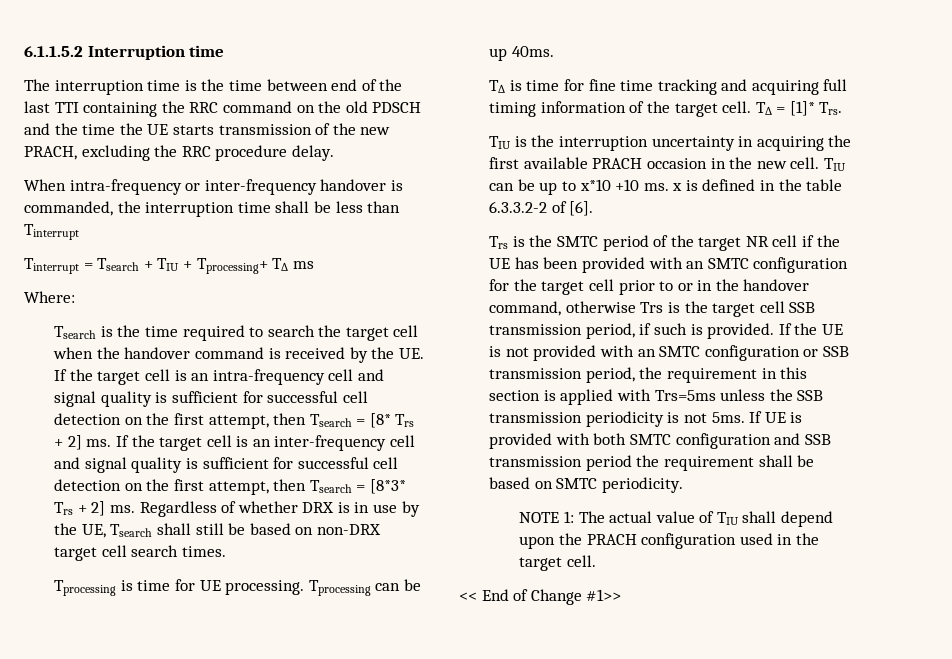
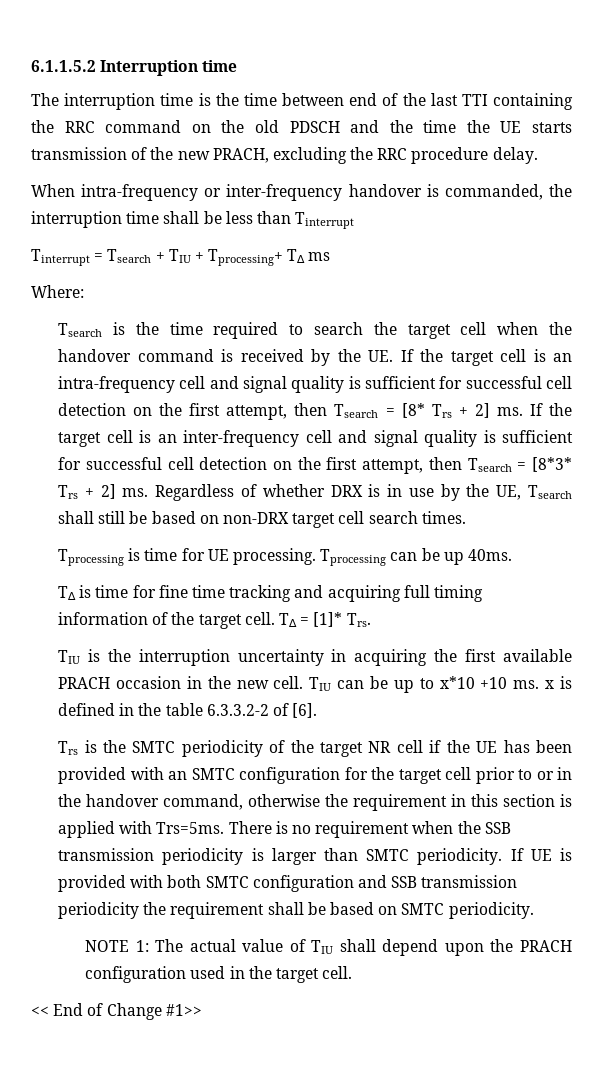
- Trs is the SMTC period of the target NR cell if the UE has been provided with an SMTC configuration for the target cell prior to or in the handover command, otherwise Trs is the target cell SSB transmission period, if such is provided. If the UE is not provided with an SMTC configuration or SSB transmission period, the requirement in this section is applied with Trs=5ms unless the SSB transmission periodicity is not 5ms.
+ Trs is the SMTC periodicity of the target NR cell if the UE has been provided with an SMTC configuration for the target cell prior to or in the handover command, otherwise the requirement in this section is applied with Trs=5ms. There is no requirement when the SSB transmission periodicity is larger than SMTC periodicity.
- If UE is provided with both SMTC configuration and SSB transmission period the requirement shall be based on SMTC periodicity.
+ If UE is provided with both SMTC configuration and SSB transmission periodicity the requirement shall be based on SMTC periodicity.

